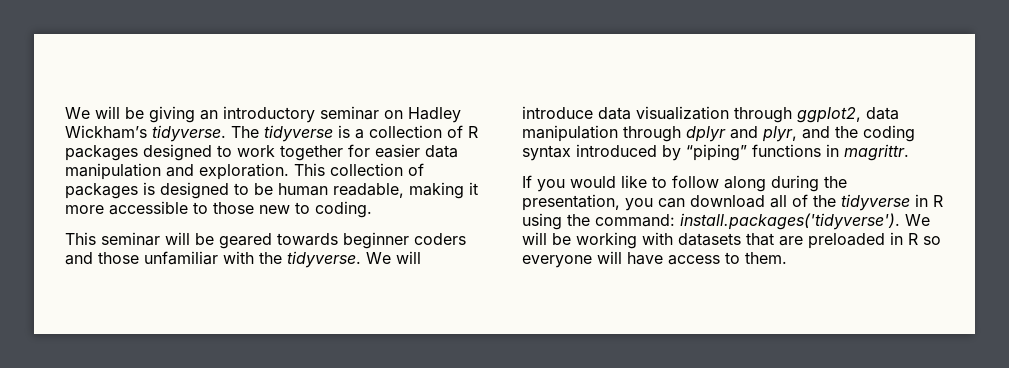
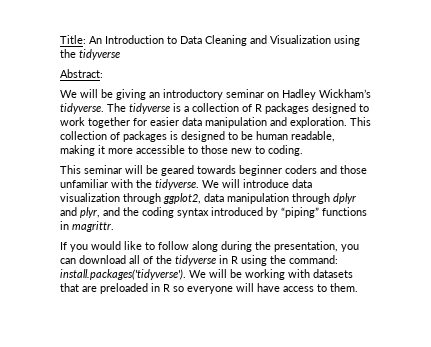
+ Title: An Introduction to Data Cleaning and Visualization using the tidyverse
+ Abstract:

